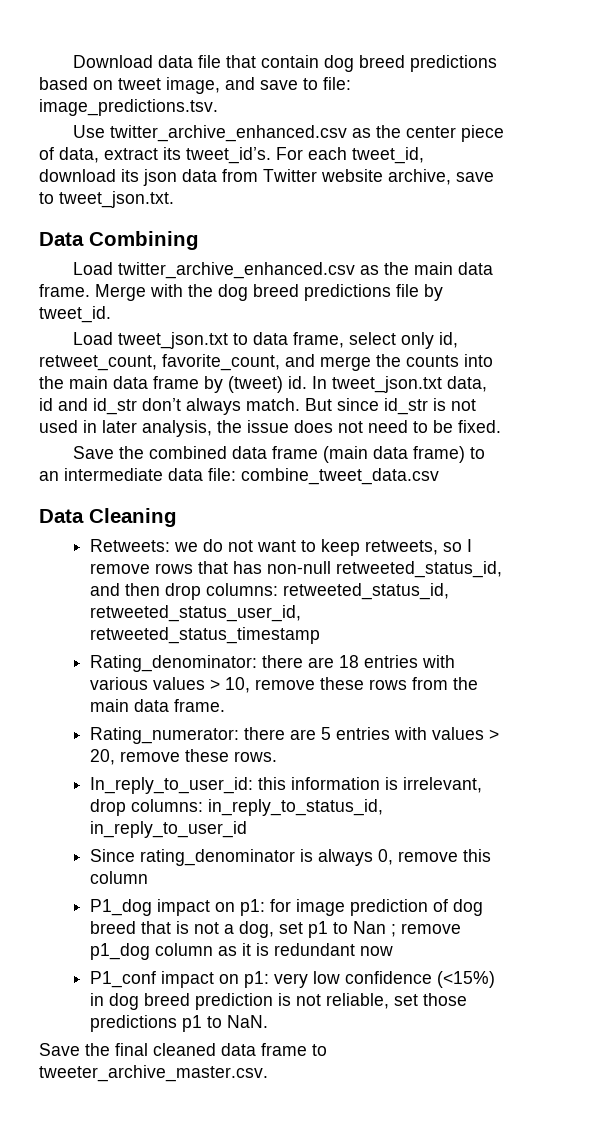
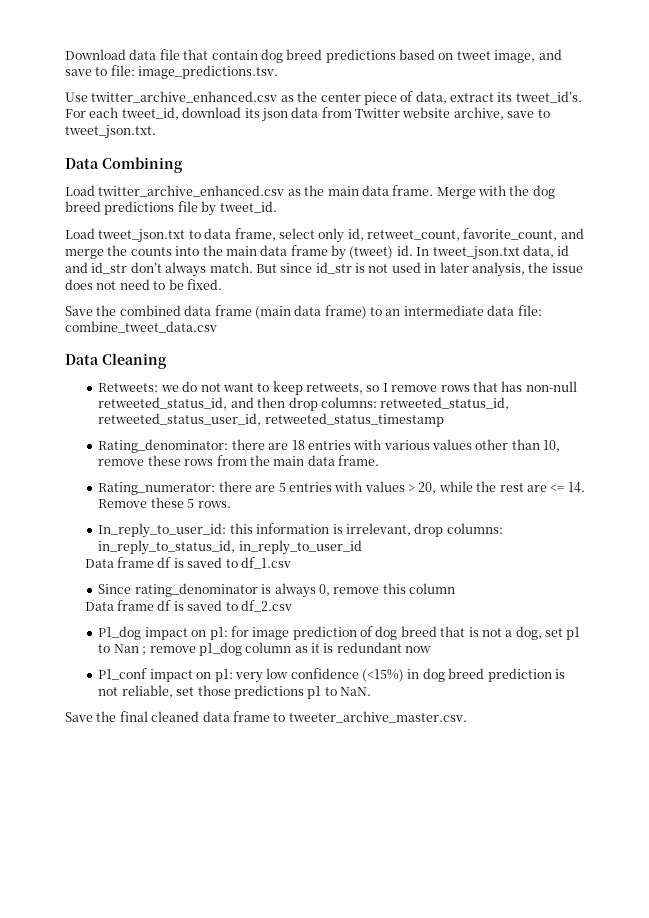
- Rating_denominator: there are 18 entries with various values > 10, remove these rows from the main data frame.
+ Rating_denominator: there are 18 entries with various values other than 10, remove these rows from the main data frame.
- Rating_numerator: there are 5 entries with values > 20, remove these rows.
+ Rating_numerator: there are 5 entries with values > 20, while the rest are <= 14. Remove these 5 rows.
+ Data frame df is saved to df_1.csv
+ Data frame df is saved to df_2.csv

